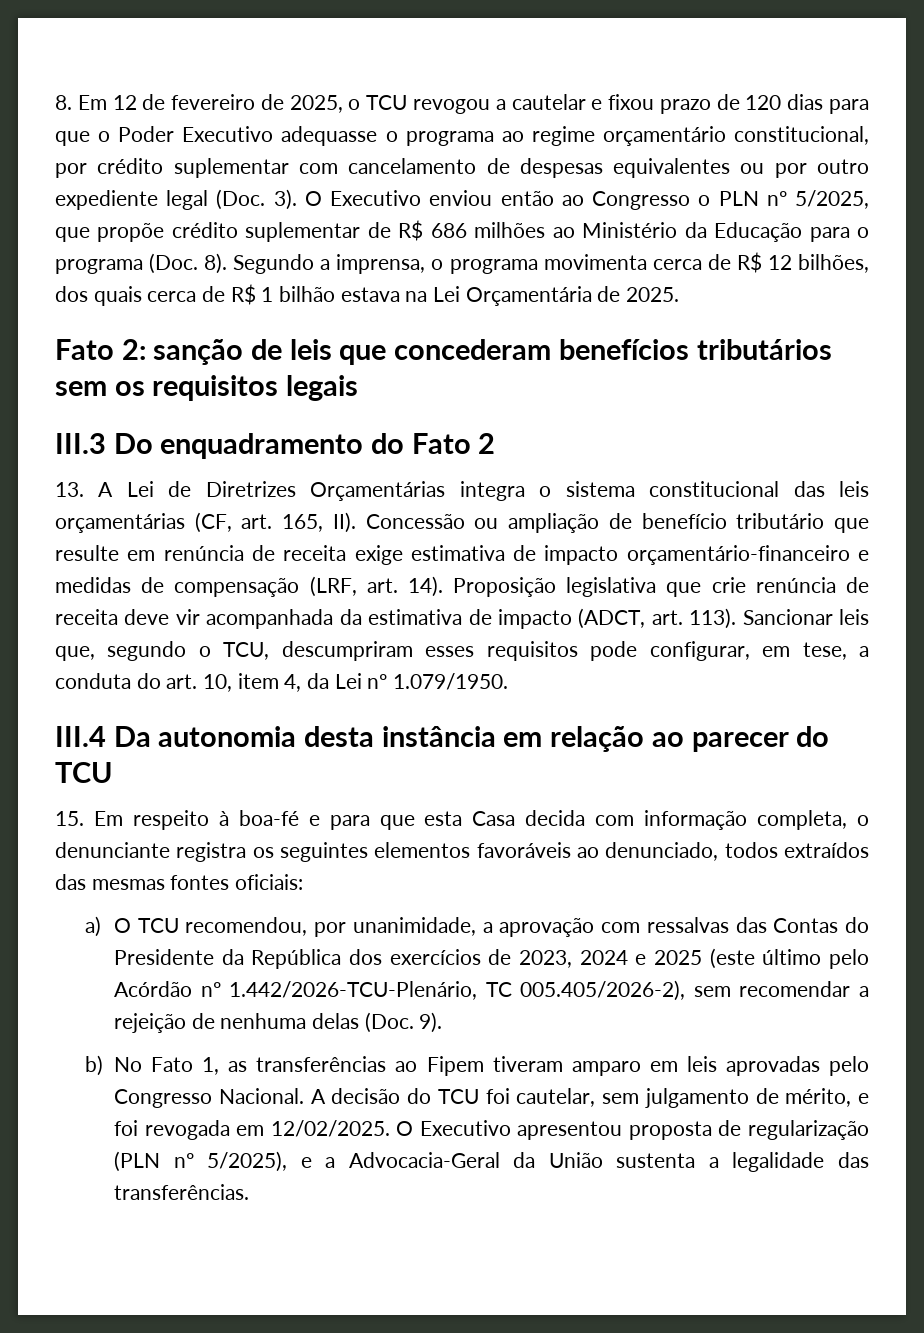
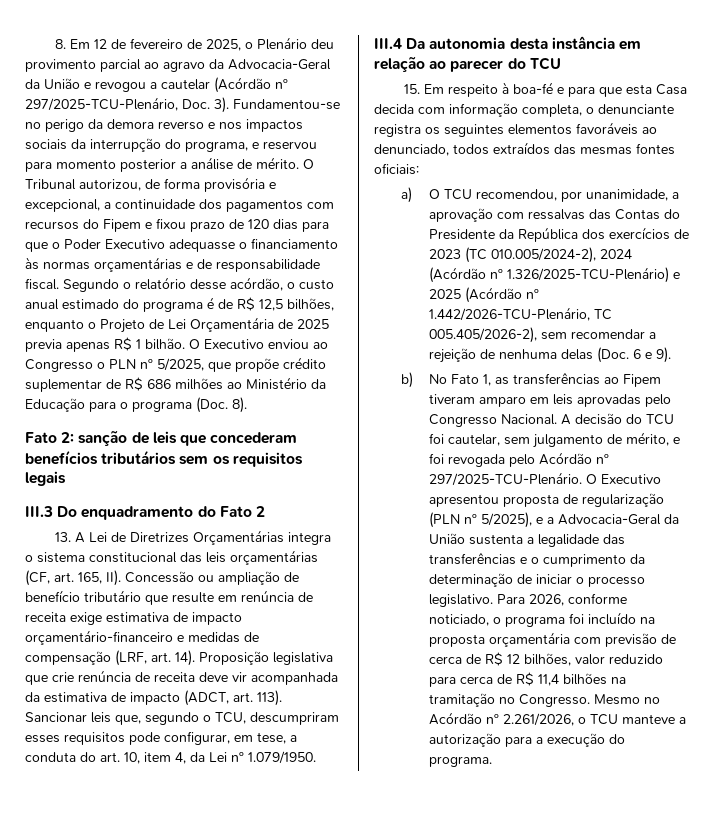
- 8. Em 12 de fevereiro de 2025, o TCU revogou a cautelar e fixou prazo de 120 dias para que o Poder Executivo adequasse o programa ao regime orçamentário constitucional, por crédito suplementar com cancelamento de despesas equivalentes ou por outro expediente legal (Doc. 3).
+ 8. Em 12 de fevereiro de 2025, o Plenário deu provimento parcial ao agravo da Advocacia-Geral da União e revogou a cautelar (Acórdão nº 297/2025-TCU-Plenário, Doc. 3). Fundamentou-se no perigo da demora reverso e nos impactos sociais da interrupção do programa, e reservou para momento posterior a análise de mérito. O Tribunal autorizou, de forma provisória e excepcional, a continuidade dos pagamentos com recursos do Fipem e fixou prazo de 120 dias para que o Poder Executivo adequasse o financiamento às normas orçamentárias e de responsabilidade fiscal. Segundo o relatório desse acórdão, o custo anual estimado do programa é de R$ 12,5 bilhões, enquanto o Projeto de Lei Orçamentária de 2025 previa apenas R$ 1 bilhão.
- O Executivo enviou então ao Congresso o PLN nº 5/2025, que propõe crédito suplementar de R$ 686 milhões ao Ministério da Educação para o programa (Doc. 8). Segundo a imprensa, o programa movimenta cerca de R$ 12 bilhões, dos quais cerca de R$ 1 bilhão estava na Lei Orçamentária de 2025.
+ O Executivo enviou ao Congresso o PLN nº 5/2025, que propõe crédito suplementar de R$ 686 milhões ao Ministério da Educação para o programa (Doc. 8).
- a) O TCU recomendou, por unanimidade, a aprovação com ressalvas das Contas do Presidente da República dos exercícios de 2023, 2024 e 2025 (este último pelo Acórdão nº 1.442/2026-TCU-Plenário, TC 005.405/2026-2), sem recomendar a rejeição de nenhuma delas (Doc. 9).
+ a) O TCU recomendou, por unanimidade, a aprovação com ressalvas das Contas do Presidente da República dos exercícios de 2023 (TC 010.005/2024-2), 2024 (Acórdão nº 1.326/2025-TCU-Plenário) e 2025 (Acórdão nº 1.442/2026-TCU-Plenário, TC 005.405/2026-2), sem recomendar a rejeição de nenhuma delas (Doc. 6 e 9).
- A decisão do TCU foi cautelar, sem julgamento de mérito, e foi revogada em 12/02/2025.
+ A decisão do TCU foi cautelar, sem julgamento de mérito, e foi revogada pelo Acórdão nº 297/2025-TCU-Plenário.
- O Executivo apresentou proposta de regularização (PLN nº 5/2025), e a Advocacia-Geral da União sustenta a legalidade das transferências.
+ O Executivo apresentou proposta de regularização (PLN nº 5/2025), e a Advocacia-Geral da União sustenta a legalidade das transferências e o cumprimento da determinação de iniciar o processo legislativo. Para 2026, conforme noticiado, o programa foi incluído na proposta orçamentária com previsão de cerca de R$ 12 bilhões, valor reduzido para cerca de R$ 11,4 bilhões na tramitação no Congresso. Mesmo no Acórdão nº 2.261/2026, o TCU manteve a autorização para a execução do programa.

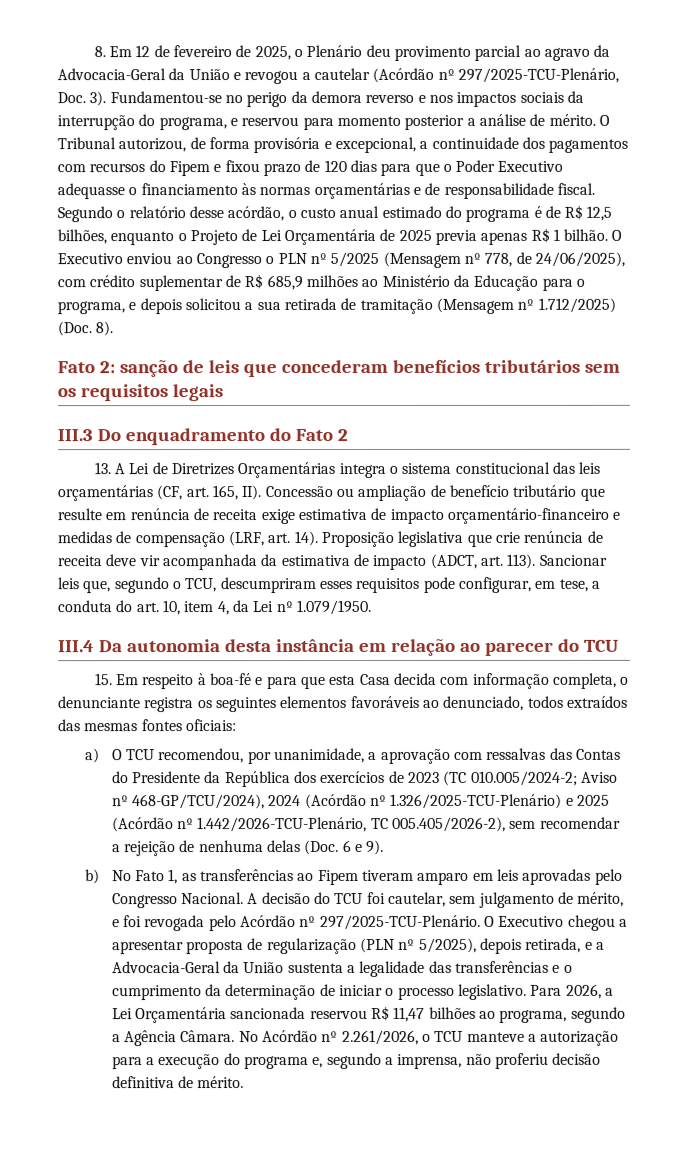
- O Executivo enviou ao Congresso o PLN nº 5/2025, que propõe crédito suplementar de R$ 686 milhões ao Ministério da Educação para o programa (Doc. 8).
+ O Executivo enviou ao Congresso o PLN nº 5/2025 (Mensagem nº 778, de 24/06/2025), com crédito suplementar de R$ 685,9 milhões ao Ministério da Educação para o programa, e depois solicitou a sua retirada de tramitação (Mensagem nº 1.712/2025) (Doc. 8).
- a) O TCU recomendou, por unanimidade, a aprovação com ressalvas das Contas do Presidente da República dos exercícios de 2023 (TC 010.005/2024-2), 2024 (Acórdão nº 1.326/2025-TCU-Plenário) e 2025 (Acórdão nº 1.442/2026-TCU-Plenário, TC 005.405/2026-2), sem recomendar a rejeição de nenhuma delas (Doc. 6 e 9).
+ a) O TCU recomendou, por unanimidade, a aprovação com ressalvas das Contas do Presidente da República dos exercícios de 2023 (TC 010.005/2024-2; Aviso nº 468-GP/TCU/2024), 2024 (Acórdão nº 1.326/2025-TCU-Plenário) e 2025 (Acórdão nº 1.442/2026-TCU-Plenário, TC 005.405/2026-2), sem recomendar a rejeição de nenhuma delas (Doc. 6 e 9).
- O Executivo apresentou proposta de regularização (PLN nº 5/2025), e a Advocacia-Geral da União sustenta a legalidade das transferências e o cumprimento da determinação de iniciar o processo legislativo.
+ O Executivo chegou a apresentar proposta de regularização (PLN nº 5/2025), depois retirada, e a Advocacia-Geral da União sustenta a legalidade das transferências e o cumprimento da determinação de iniciar o processo legislativo.
- Para 2026, conforme noticiado, o programa foi incluído na proposta orçamentária com previsão de cerca de R$ 12 bilhões, valor reduzido para cerca de R$ 11,4 bilhões na tramitação no Congresso. Mesmo no Acórdão nº 2.261/2026, o TCU manteve a autorização para a execução do programa.
+ Para 2026, a Lei Orçamentária sancionada reservou R$ 11,47 bilhões ao programa, segundo a Agência Câmara. No Acórdão nº 2.261/2026, o TCU manteve a autorização para a execução do programa e, segundo a imprensa, não proferiu decisão definitiva de mérito.

